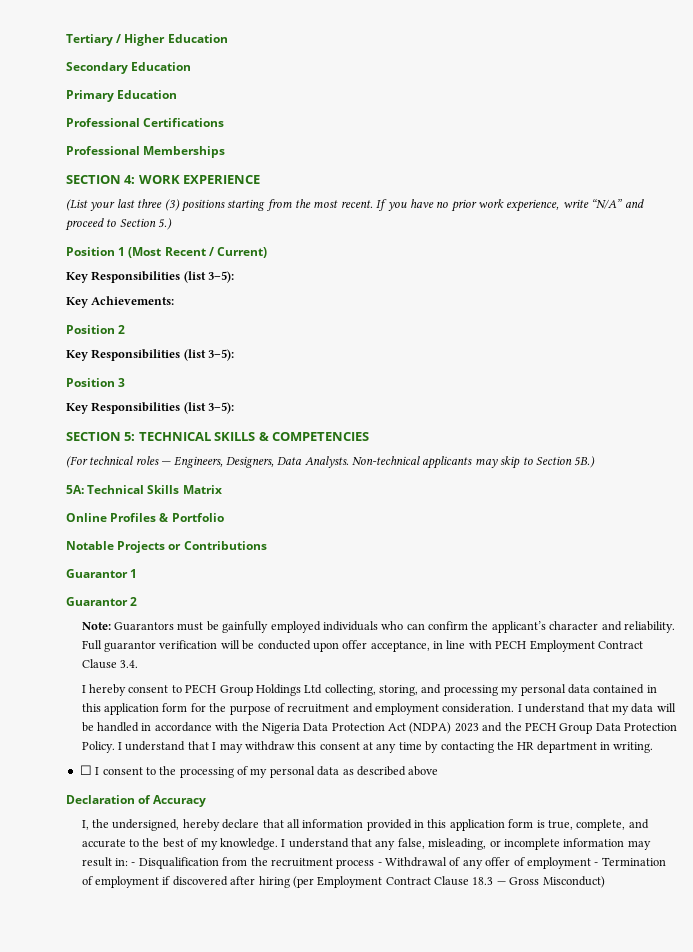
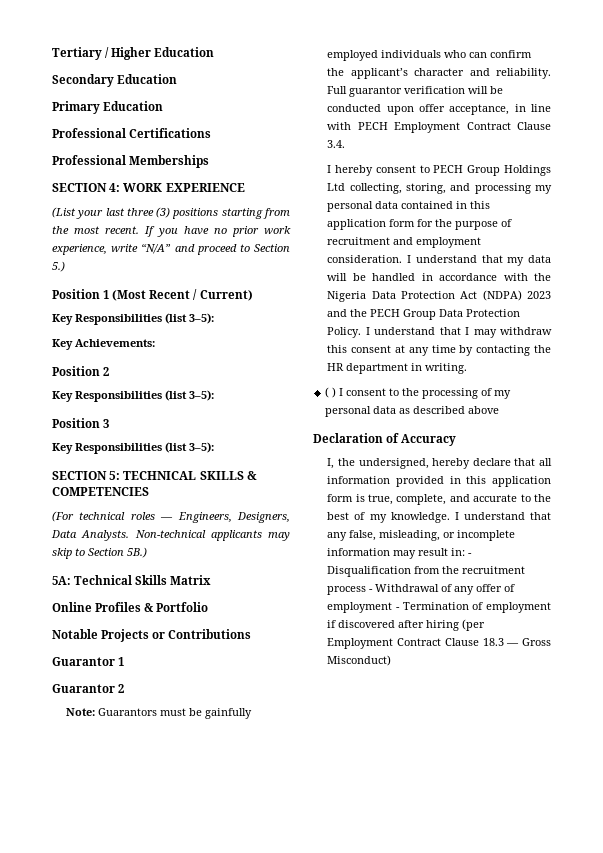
- ☐ I consent to the processing of my personal data as described above
+ ( ) I consent to the processing of my personal data as described above

